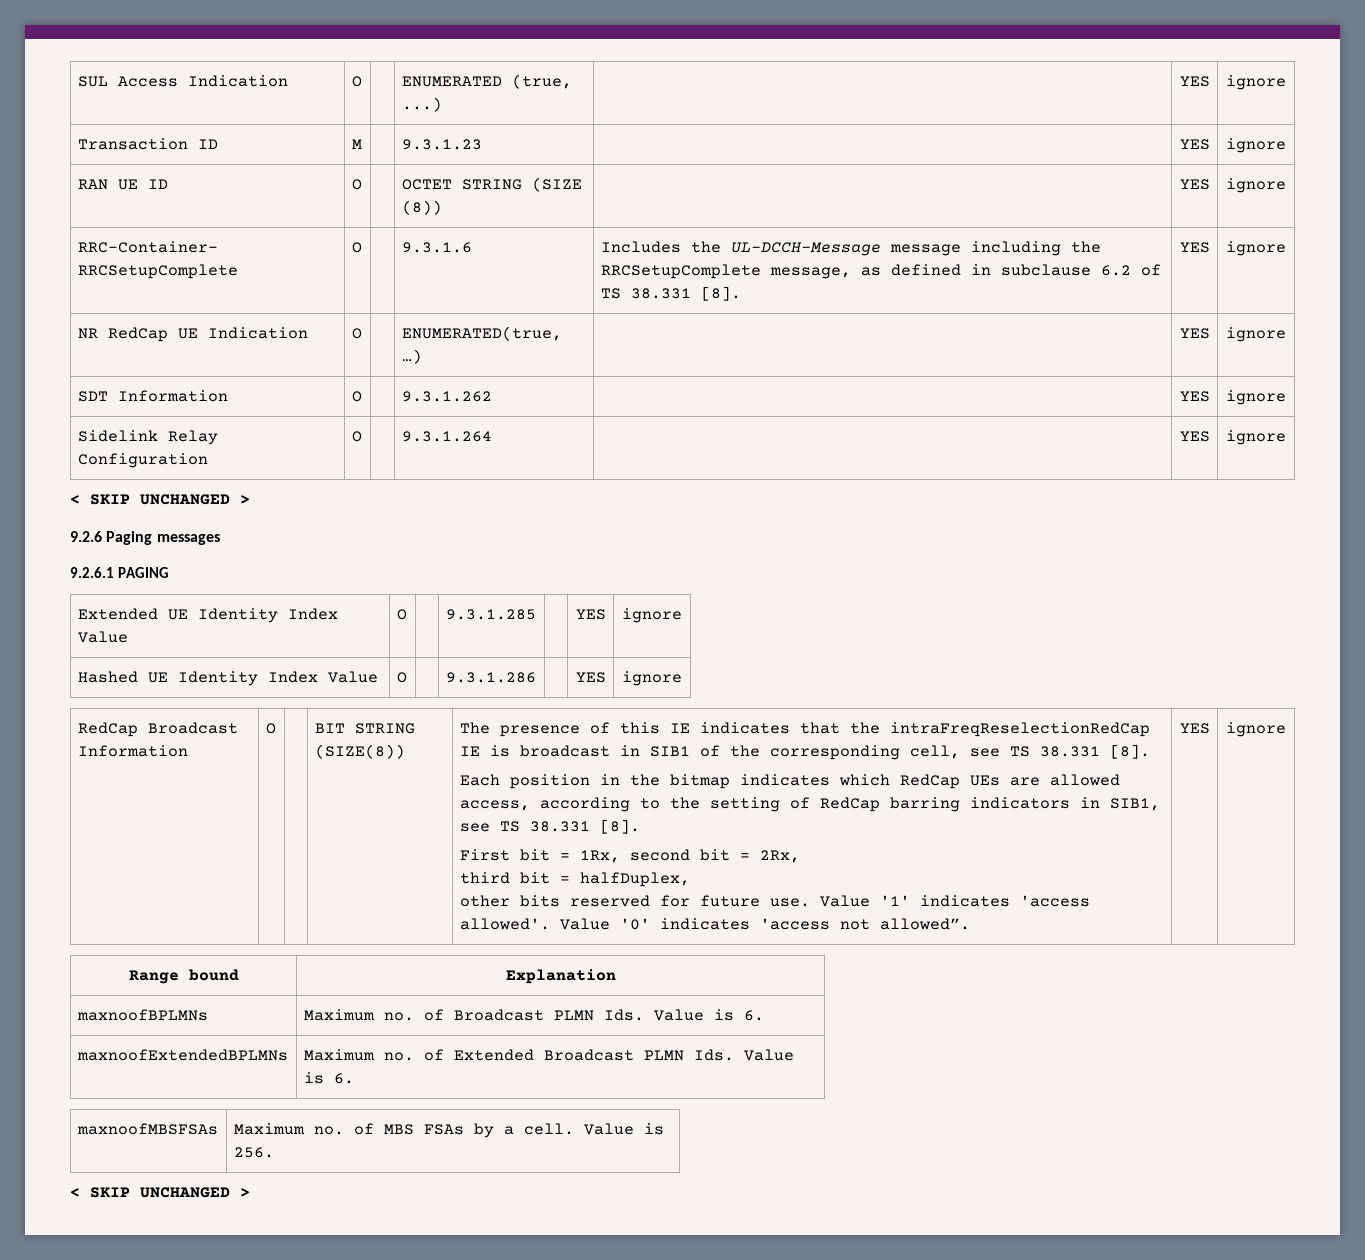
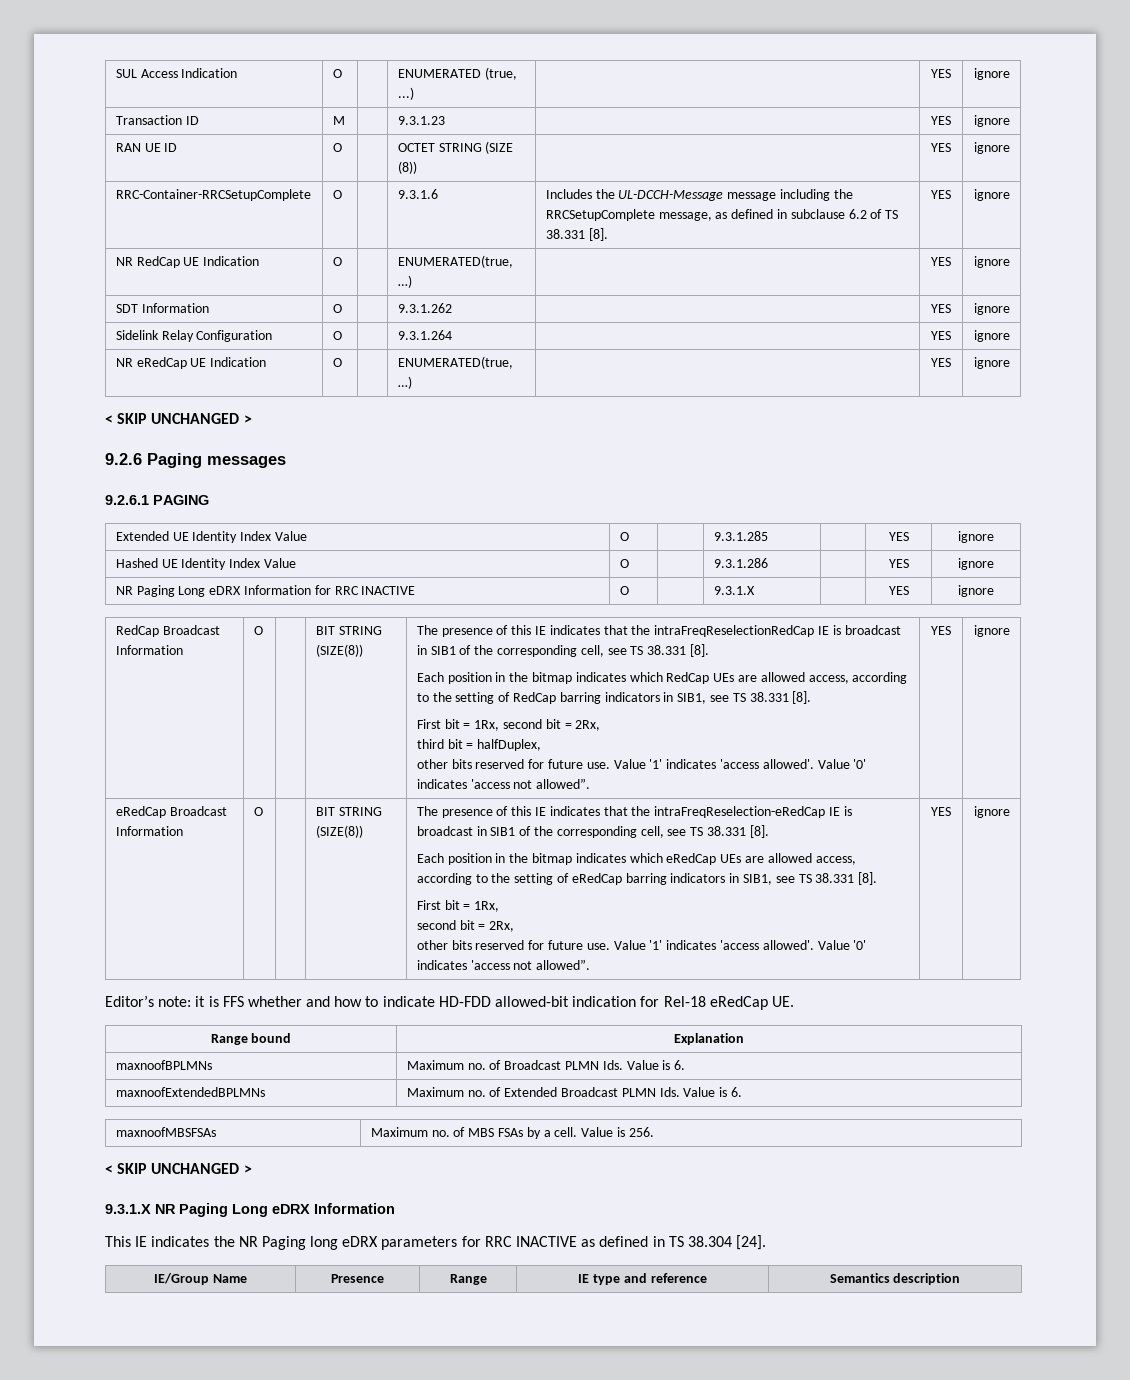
+ NR eRedCap UE Indication | O | | ENUMERATED(true, …) | | YES | ignore
+ NR Paging Long eDRX Information for RRC INACTIVE | O | | 9.3.1.X | | YES | ignore
+ eRedCap Broadcast Information | O | | BIT STRING (SIZE(8)) | The presence of this IE indicates that the intraFreqReselection-eRedCap IE is broadcast in SIB1 of the corresponding cell, see TS 38.331 [8].
+ Each position in the bitmap indicates which eRedCap UEs are allowed access, according to the setting of eRedCap barring indicators in SIB1, see TS 38.331 [8].
+ First bit = 1Rx,
+ second bit = 2Rx,
+ other bits reserved for future use. Value '1' indicates 'access allowed'. Value '0' indicates 'access not allowed”. | YES | ignore
+ Editor’s note: it is FFS whether and how to indicate HD-FDD allowed-bit indication for Rel-18 eRedCap UE.
+ 9.3.1.X NR Paging Long eDRX Information
+ This IE indicates the NR Paging long eDRX parameters for RRC INACTIVE as defined in TS 38.304 [24].
+ IE/Group Name | Presence | Range | IE type and reference | Semantics description

